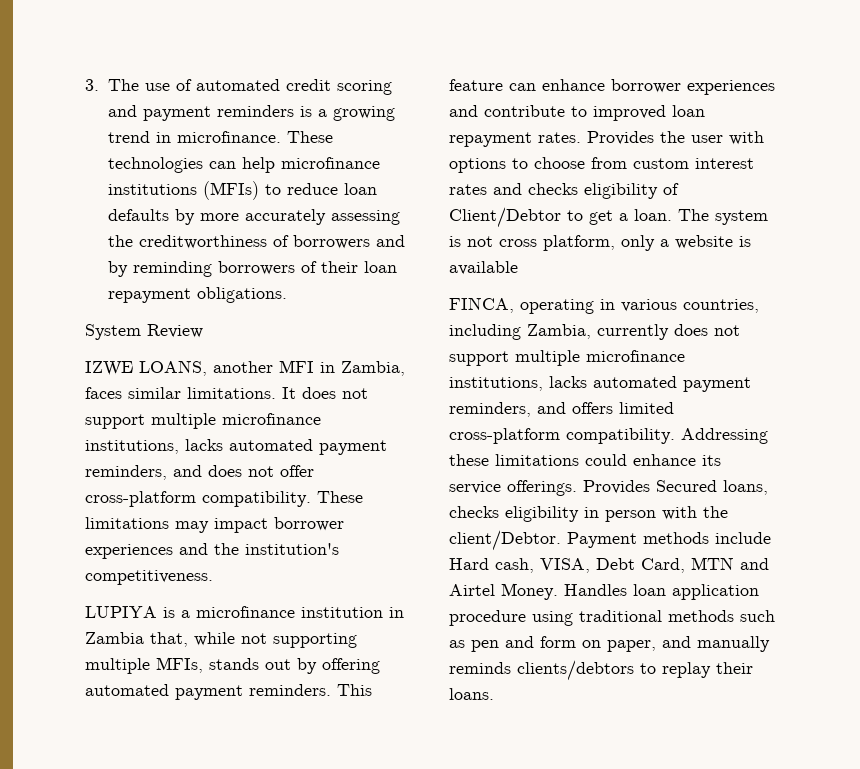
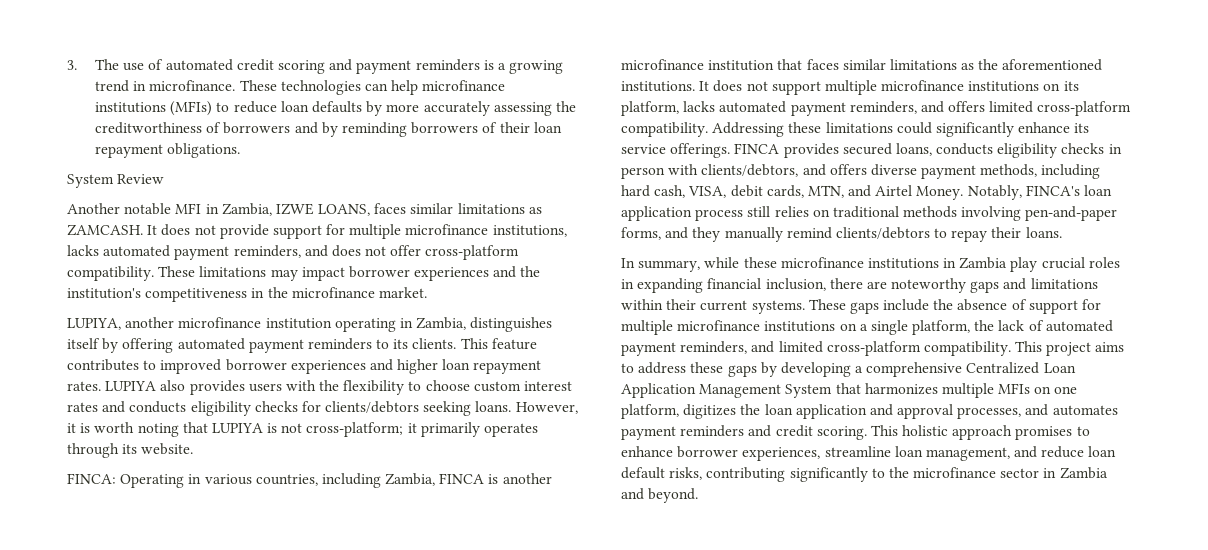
- IZWE LOANS, another MFI in Zambia, faces similar limitations. It does not support multiple microfinance institutions, lacks automated payment reminders, and does not offer cross-platform compatibility.
+ Another notable MFI in Zambia, IZWE LOANS, faces similar limitations as ZAMCASH. It does not provide support for multiple microfinance institutions, lacks automated payment reminders, and does not offer cross-platform compatibility.
- These limitations may impact borrower experiences and the institution's competitiveness.
- LUPIYA is a microfinance institution in Zambia that, while not supporting multiple MFIs, stands out by offering automated payment reminders. This feature can enhance borrower experiences and contribute to improved loan repayment rates. Provides the user with options to choose from custom interest rates and checks eligibility of Client/Debtor to get a loan. The system is not cross platform, only a website is available
- FINCA, operating in various countries, including Zambia, currently does not support multiple microfinance institutions, lacks automated payment reminders, and offers limited cross-platform compatibility.
+ These limitations may impact borrower experiences and the institution's competitiveness in the microfinance market.
+ LUPIYA, another microfinance institution operating in Zambia, distinguishes itself by offering automated payment reminders to its clients. This feature contributes to improved borrower experiences and higher loan repayment rates. LUPIYA also provides users with the flexibility to choose custom interest rates and conducts eligibility checks for clients/debtors seeking loans. However, it is worth noting that LUPIYA is not cross-platform; it primarily operates through its website.
+ FINCA: Operating in various countries, including Zambia, FINCA is another microfinance institution that faces similar limitations as the aforementioned institutions. It does not support multiple microfinance institutions on its platform, lacks automated payment reminders, and offers limited cross-platform compatibility.
- Addressing these limitations could enhance its service offerings.
+ Addressing these limitations could significantly enhance its service offerings.
- Provides Secured loans, checks eligibility in person with the client/Debtor. Payment methods include Hard cash, VISA, Debt Card, MTN and Airtel Money. Handles loan application procedure using traditional methods such as pen and form on paper, and manually reminds clients/debtors to replay their loans.
+ FINCA provides secured loans, conducts eligibility checks in person with clients/debtors, and offers diverse payment methods, including hard cash, VISA, debit cards, MTN, and Airtel Money. Notably, FINCA's loan application process still relies on traditional methods involving pen-and-paper forms, and they manually remind clients/debtors to repay their loans.
+ In summary, while these microfinance institutions in Zambia play crucial roles in expanding financial inclusion, there are noteworthy gaps and limitations within their current systems. These gaps include the absence of support for multiple microfinance institutions on a single platform, the lack of automated payment reminders, and limited cross-platform compatibility. This project aims to address these gaps by developing a comprehensive Centralized Loan Application Management System that harmonizes multiple MFIs on one platform, digitizes the loan application and approval processes, and automates payment reminders and credit scoring. This holistic approach promises to enhance borrower experiences, streamline loan management, and reduce loan default risks, contributing significantly to the microfinance sector in Zambia and beyond.

